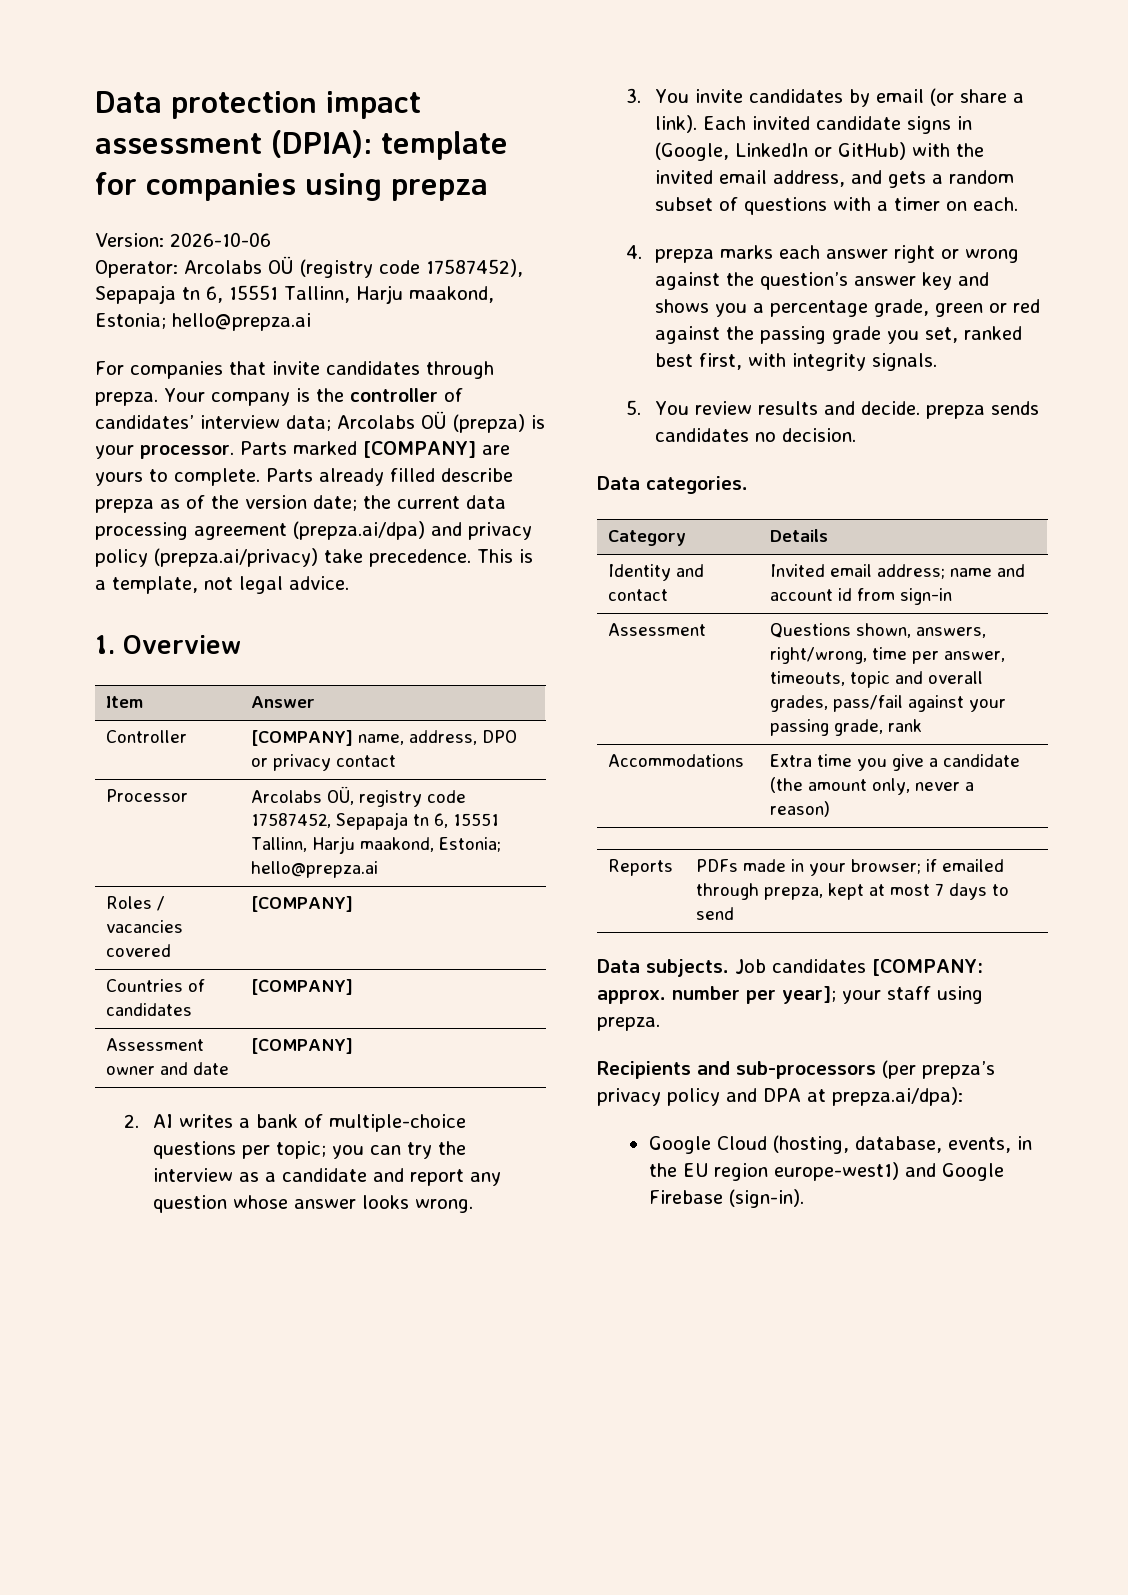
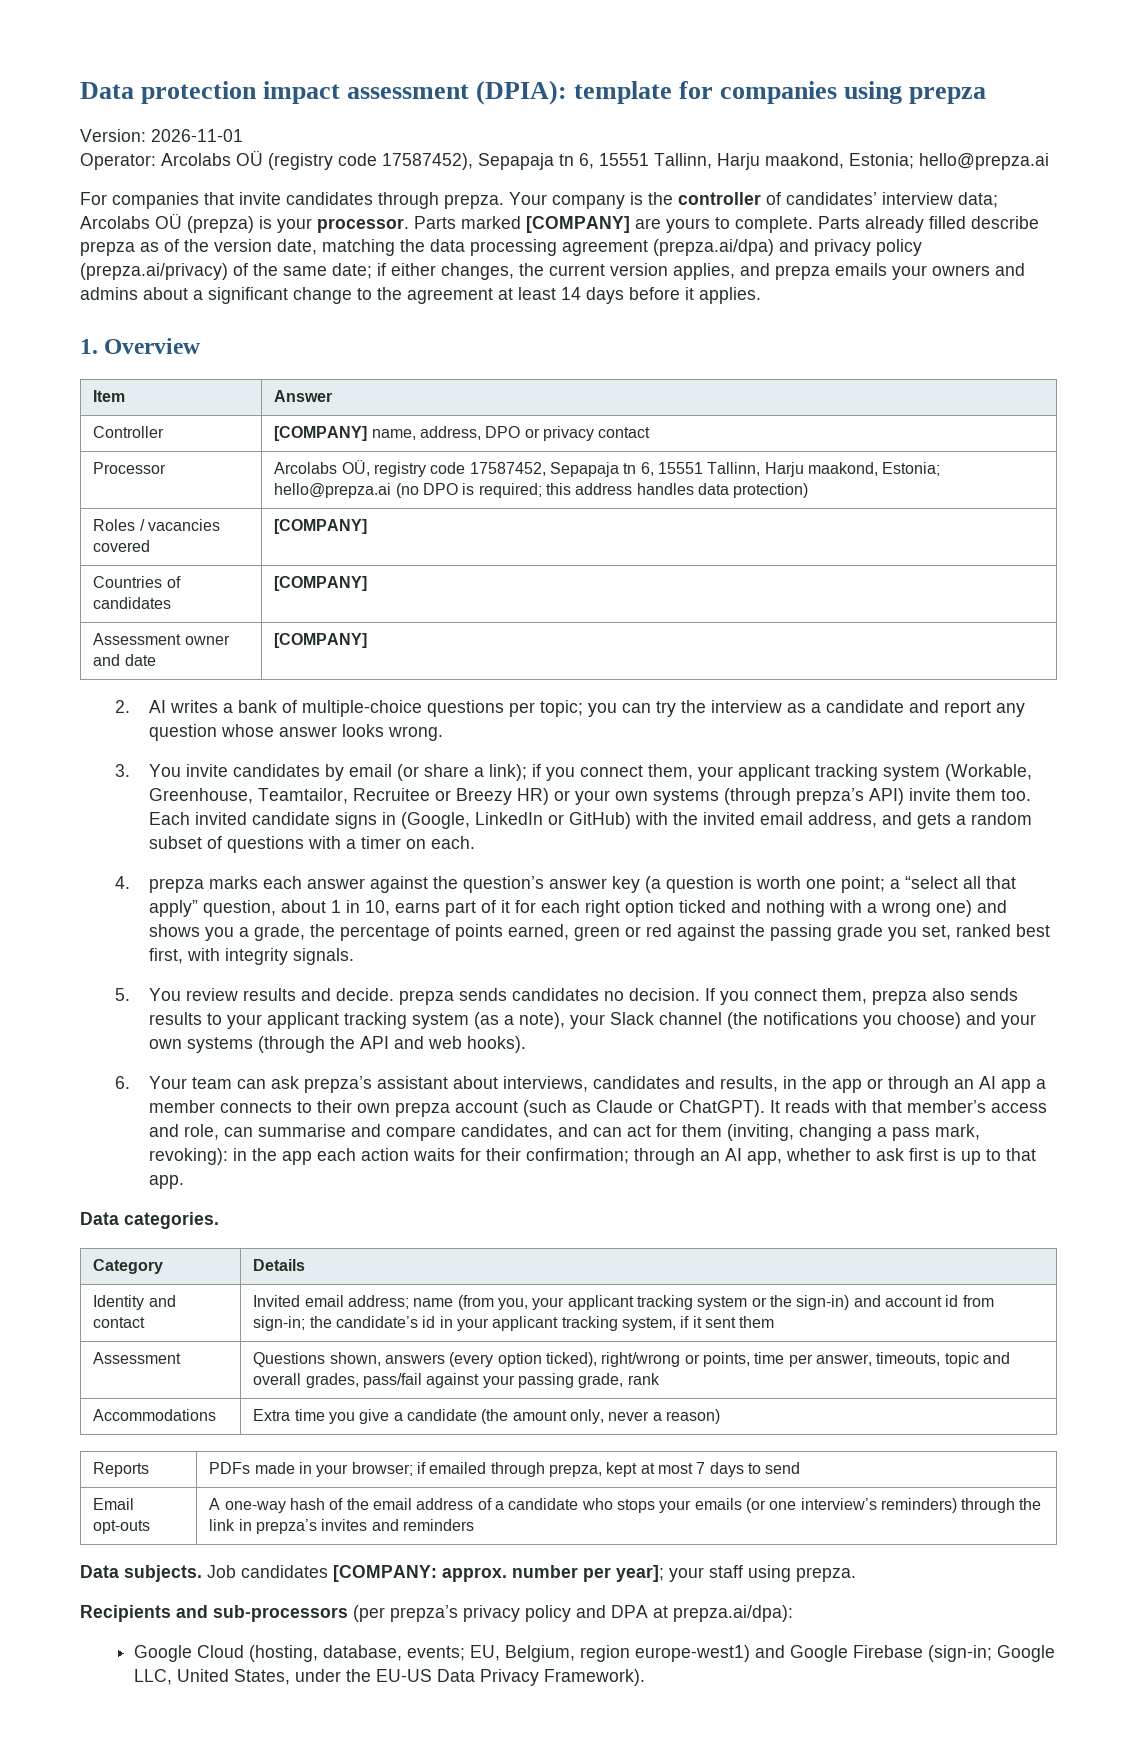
- Version: 2026-10-06
+ Version: 2026-11-01
- Parts already filled describe prepza as of the version date; the current data processing agreement (prepza.ai/dpa) and privacy policy (prepza.ai/privacy) take precedence. This is a template, not legal advice.
+ Parts already filled describe prepza as of the version date, matching the data processing agreement (prepza.ai/dpa) and privacy policy (prepza.ai/privacy) of the same date; if either changes, the current version applies, and prepza emails your owners and admins about a significant change to the agreement at least 14 days before it applies.
- Processor | Arcolabs OÜ, registry code 17587452, Sepapaja tn 6, 15551 Tallinn, Harju maakond, Estonia; hello@prepza.ai
+ Processor | Arcolabs OÜ, registry code 17587452, Sepapaja tn 6, 15551 Tallinn, Harju maakond, Estonia; hello@prepza.ai (no DPO is required; this address handles data protection)
- 3. You invite candidates by email (or share a link).
+ 3. You invite candidates by email (or share a link); if you connect them, your applicant tracking system (Workable, Greenhouse, Teamtailor, Recruitee or Breezy HR) or your own systems (through prepza’s API) invite them too.
- 4. prepza marks each answer right or wrong against the question’s answer key and shows you a percentage grade, green or red against the passing grade you set, ranked best first, with integrity signals.
+ 4. prepza marks each answer against the question’s answer key (a question is worth one point; a “select all that apply” question, about 1 in 10, earns part of it for each right option ticked and nothing with a wrong one) and shows you a grade, the percentage of points earned, green or red against the passing grade you set, ranked best first, with integrity signals.
+ If you connect them, prepza also sends results to your applicant tracking system (as a note), your Slack channel (the notifications you choose) and your own systems (through the API and web hooks).
+ 6. Your team can ask prepza’s assistant about interviews, candidates and results, in the app or through an AI app a member connects to their own prepza account (such as Claude or ChatGPT). It reads with that member’s access and role, can summarise and compare candidates, and can act for them (inviting, changing a pass mark, revoking): in the app each action waits for their confirmation; through an AI app, whether to ask first is up to that app.
- Identity and contact | Invited email address; name and account id from sign-in
- Assessment | Questions shown, answers, right/wrong, time per answer, timeouts, topic and overall grades, pass/fail against your passing grade, rank
+ Identity and contact | Invited email address; name (from you, your applicant tracking system or the sign-in) and account id from sign-in; the candidate’s id in your applicant tracking system, if it sent them
+ Assessment | Questions shown, answers (every option ticked), right/wrong or points, time per answer, timeouts, topic and overall grades, pass/fail against your passing grade, rank
+ Email opt-outs | A one-way hash of the email address of a candidate who stops your emails (or one interview’s reminders) through the link in prepza’s invites and reminders
- Google Cloud (hosting, database, events, in the EU region europe-west1) and Google Firebase (sign-in).
+ Google Cloud (hosting, database, events; EU, Belgium, region europe-west1) and Google Firebase (sign-in; Google LLC, United States, under the EU-US Data Privacy Framework).

